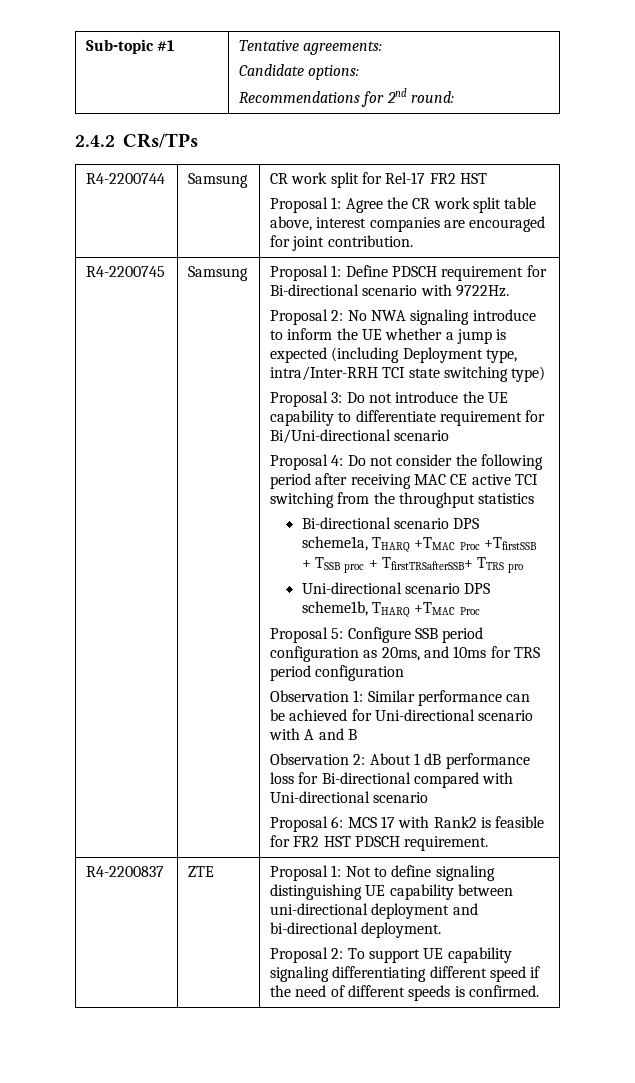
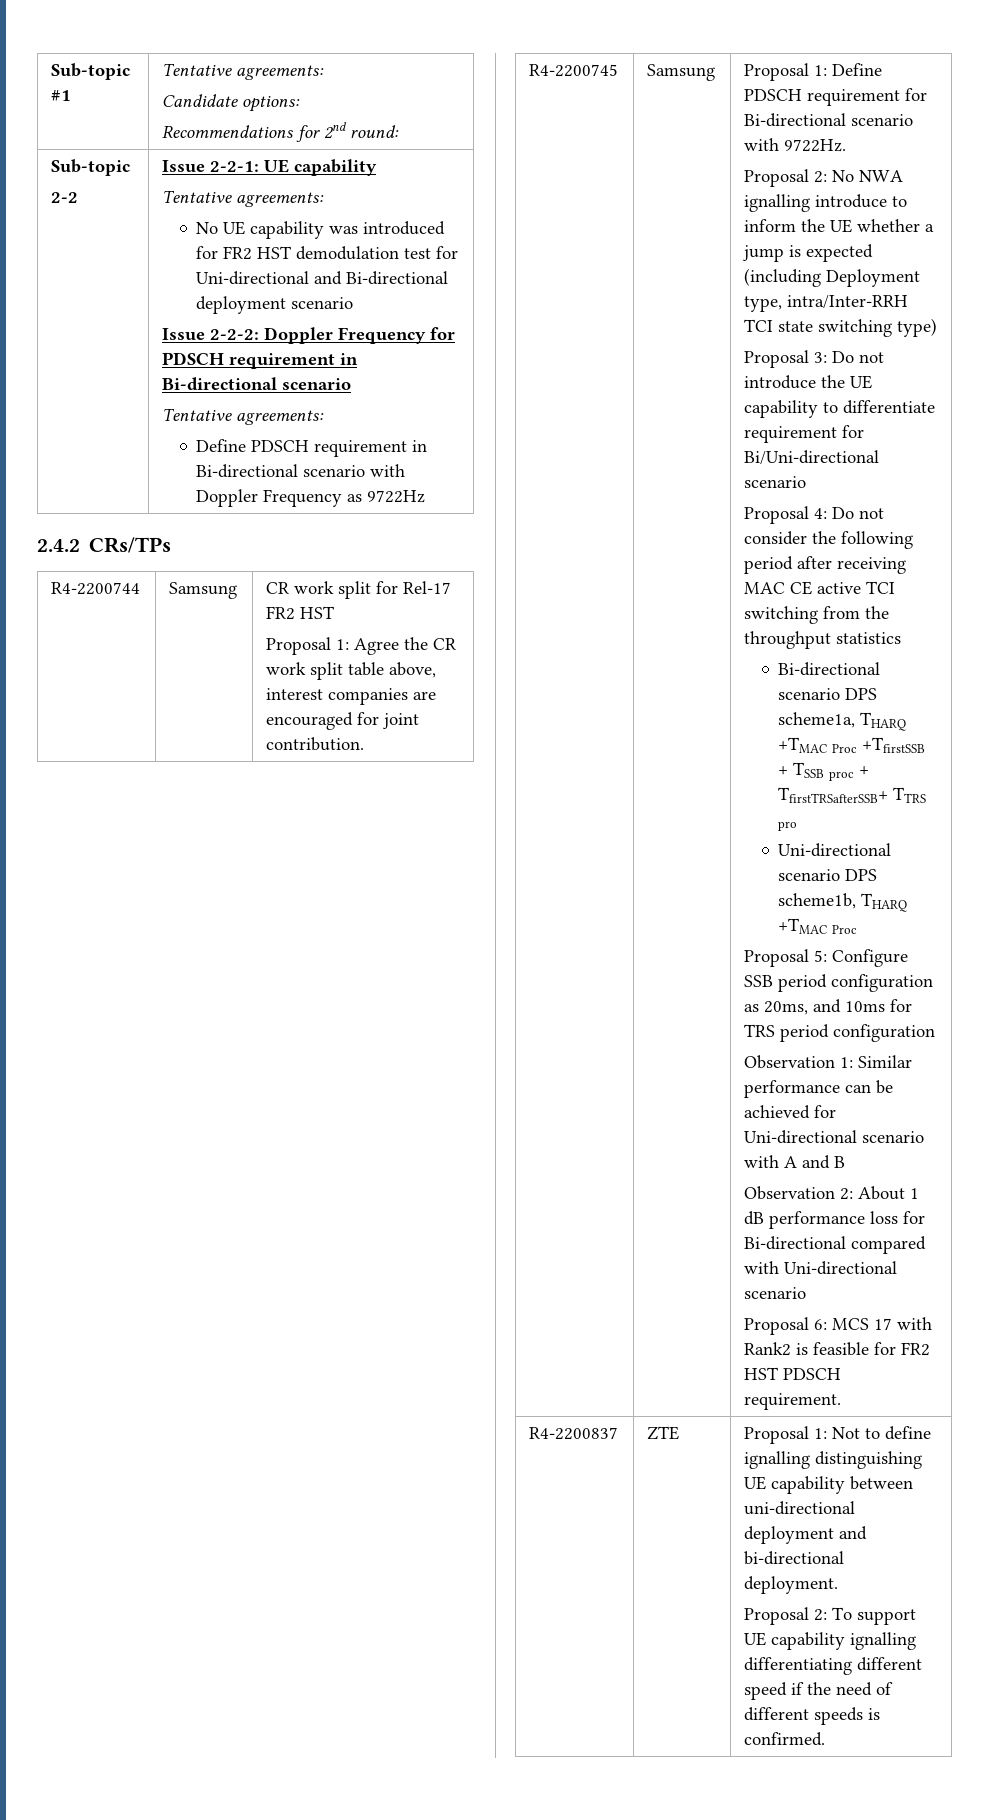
  Sub-topic #1 | Tentative agreements:
  Candidate options:
  Recommendations for 2nd round:
+ Sub-topic
+ 2-2 | Issue 2-2-1: UE capability
+ Tentative agreements:
+ No UE capability was introduced for FR2 HST demodulation test for Uni-directional and Bi-directional deployment scenario
+ Issue 2-2-2: Doppler Frequency for PDSCH requirement in Bi-directional scenario
+ Tentative agreements:
+ Define PDSCH requirement in Bi-directional scenario with Doppler Frequency as 9722Hz
- Proposal 2: No NWA signaling introduce to inform the UE whether a jump is expected (including Deployment type, intra/Inter-RRH TCI state switching type)
+ Proposal 2: No NWA ignalling introduce to inform the UE whether a jump is expected (including Deployment type, intra/Inter-RRH TCI state switching type)
- R4-2200837 | ZTE | Proposal 1: Not to define signaling distinguishing UE capability between uni-directional deployment and bi-directional deployment.
- Proposal 2: To support UE capability signaling differentiating different speed if the need of different speeds is confirmed.
+ R4-2200837 | ZTE | Proposal 1: Not to define ignalling distinguishing UE capability between uni-directional deployment and bi-directional deployment.
+ Proposal 2: To support UE capability ignalling differentiating different speed if the need of different speeds is confirmed.

